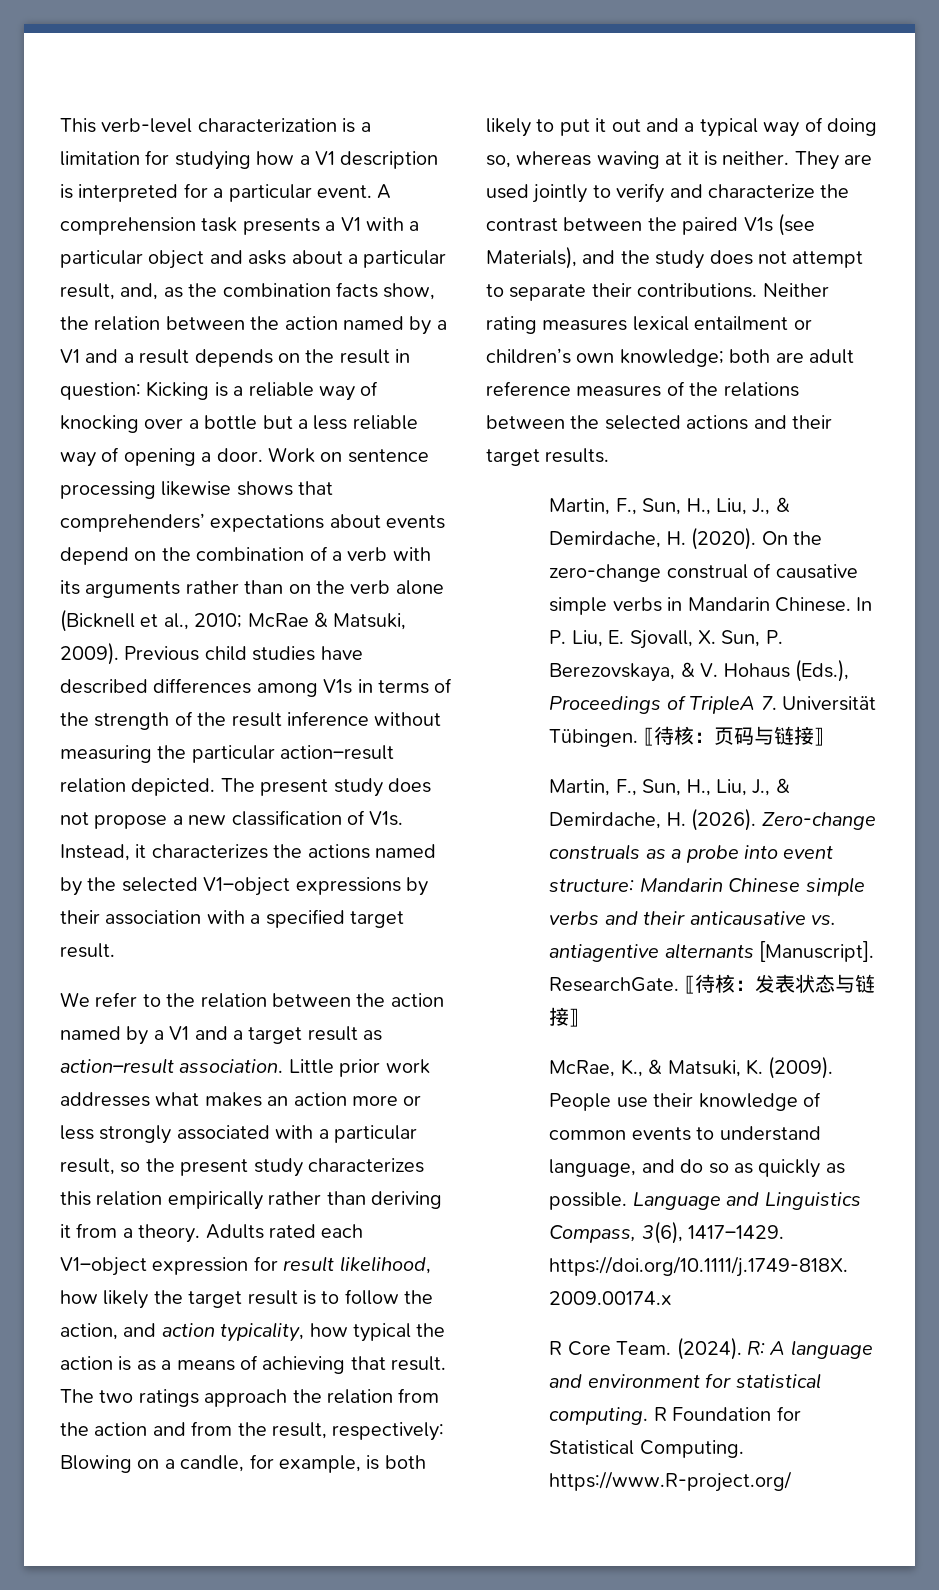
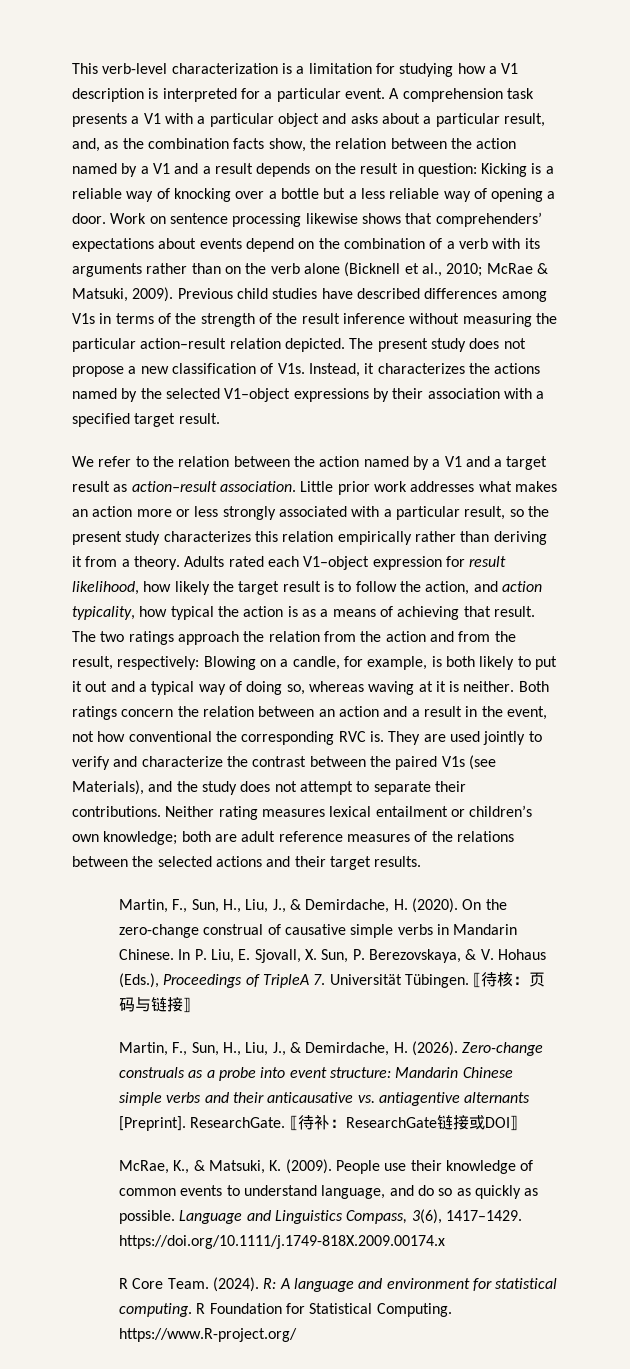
+ Both ratings concern the relation between an action and a result in the event, not how conventional the corresponding RVC is.
- Zero-change construals as a probe into event structure: Mandarin Chinese simple verbs and their anticausative vs. antiagentive alternants [Manuscript].
+ Zero-change construals as a probe into event structure: Mandarin Chinese simple verbs and their anticausative vs. antiagentive alternants [Preprint].
- ⟦待核：发表状态与链接⟧
+ ⟦待补：ResearchGate链接或DOI⟧

